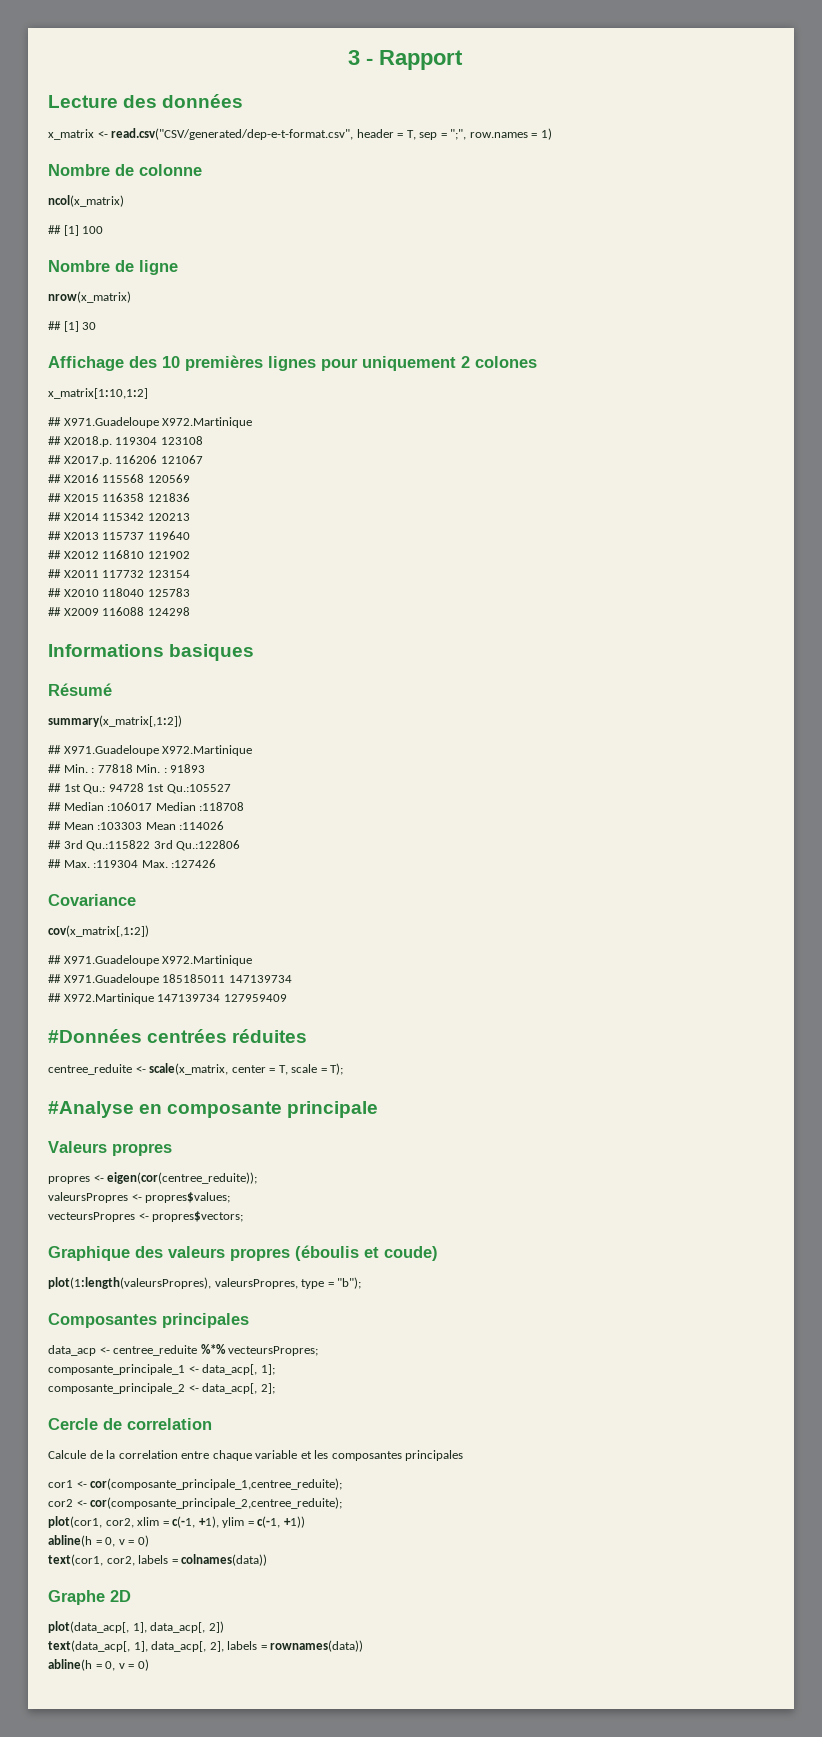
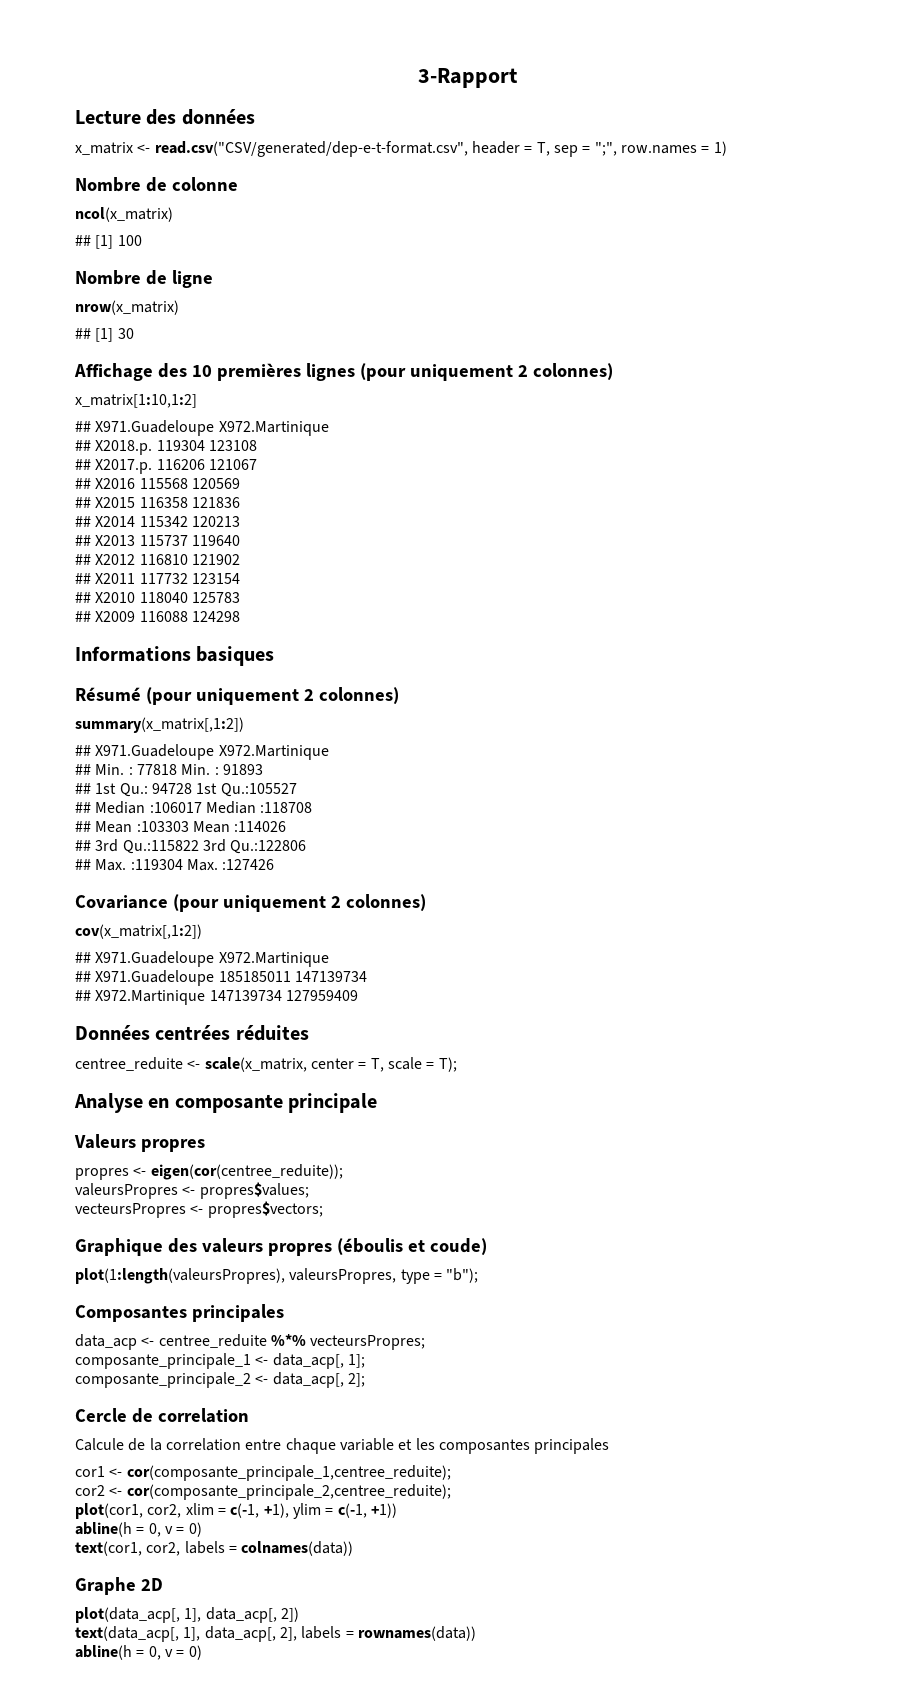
- 3 - Rapport
+ 3-Rapport
- Affichage des 10 premières lignes pour uniquement 2 colones
+ Affichage des 10 premières lignes (pour uniquement 2 colonnes)
- Résumé
+ Résumé (pour uniquement 2 colonnes)
- Covariance
+ Covariance (pour uniquement 2 colonnes)
- #Données centrées réduites
+ Données centrées réduites
- #Analyse en composante principale
+ Analyse en composante principale

